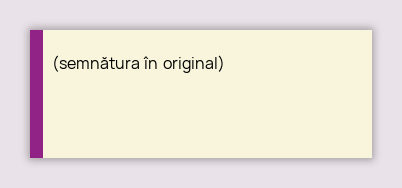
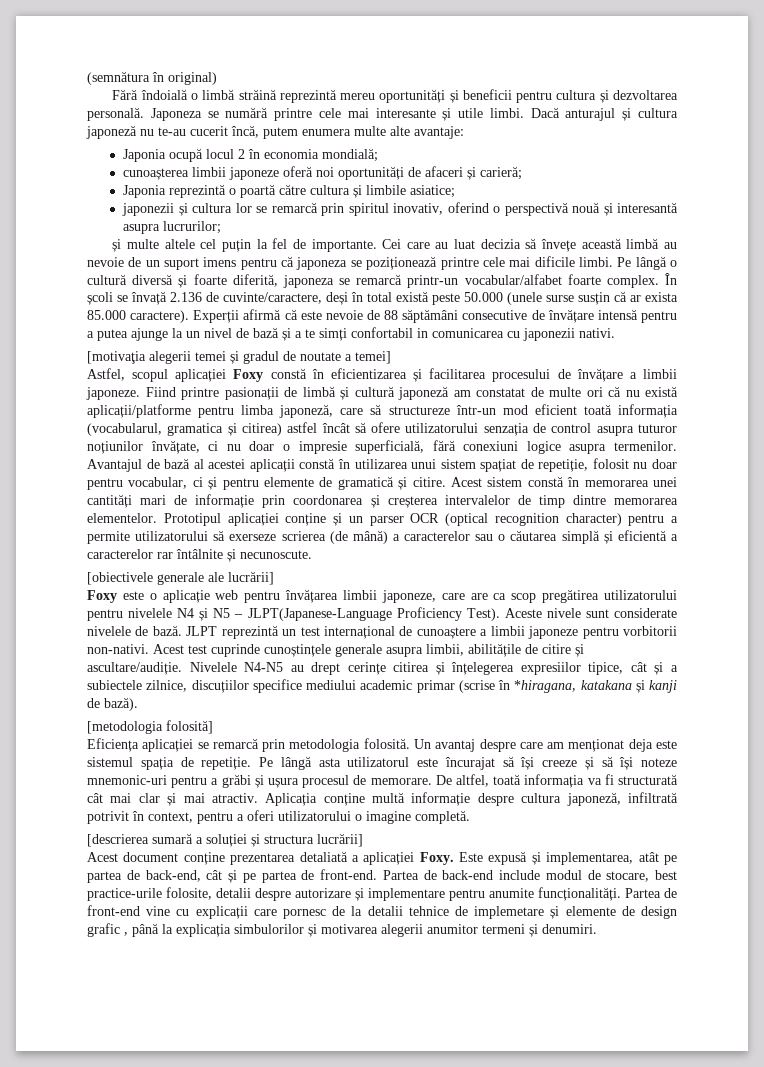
+ Fără îndoială o limbă străină reprezintă mereu oportunități și beneficii pentru cultura și dezvoltarea personală. Japoneza se numără printre cele mai interesante și utile limbi. Dacă anturajul și cultura japoneză nu te-au cucerit încă, putem enumera multe alte avantaje:
+ Japonia ocupă locul 2 în economia mondială;
+ cunoașterea limbii japoneze oferă noi oportunități de afaceri și carieră;
+ Japonia reprezintă o poartă către cultura și limbile asiatice;
+ japonezii și cultura lor se remarcă prin spiritul inovativ, oferind o perspectivă nouă și interesantă asupra lucrurilor;
+ și multe altele cel puțin la fel de importante. Cei care au luat decizia să învețe această limbă au nevoie de un suport imens pentru că japoneza se poziționează printre cele mai dificile limbi. Pe lângă o cultură diversă și foarte diferită, japoneza se remarcă printr-un vocabular/alfabet foarte complex. În școli se învață 2.136 de cuvinte/caractere, deși în total există peste 50.000 (unele surse susțin că ar exista 85.000 caractere). Experții afirmă că este nevoie de 88 săptămâni consecutive de învățare intensă pentru a putea ajunge la un nivel de bază și a te simți confortabil in comunicarea cu japonezii nativi.
+ [motivaţia alegerii temei și gradul de noutate a temei]
+ Astfel, scopul aplicației Foxy constă în eficientizarea și facilitarea procesului de învățare a limbii japoneze. Fiind printre pasionații de limbă și cultură japoneză am constatat de multe ori că nu există aplicații/platforme pentru limba japoneză, care să structureze într-un mod eficient toată informația (vocabularul, gramatica și citirea) astfel încât să ofere utilizatorului senzația de control asupra tuturor noțiunilor învățate, ci nu doar o impresie superficială, fără conexiuni logice asupra termenilor. Avantajul de bază al acestei aplicații constă în utilizarea unui sistem spațiat de repetiție, folosit nu doar pentru vocabular, ci și pentru elemente de gramatică și citire. Acest sistem constă în memorarea unei cantități mari de informație prin coordonarea și creșterea intervalelor de timp dintre memorarea elementelor. Prototipul aplicației conține și un parser OCR (optical recognition character) pentru a permite utilizatorului să exerseze scrierea (de mână) a caracterelor sau o căutarea simplă și eficientă a caracterelor rar întâlnite și necunoscute.
+ [obiectivele generale ale lucrării]
+ Foxy este o aplicație web pentru învățarea limbii japoneze, care are ca scop pregătirea utilizatorului pentru nivelele N4 și N5 – JLPT(Japanese-Language Proficiency Test). Aceste nivele sunt considerate nivelele de bază. JLPT reprezintă un test internațional de cunoaștere a limbii japoneze pentru vorbitorii non-nativi. Acest test cuprinde cunoștințele generale asupra limbii, abilitățile de citire și ascultare/audiție. Nivelele N4-N5 au drept cerințe citirea și înțelegerea expresiilor tipice, cât și a subiectele zilnice, discuțiilor specifice mediului academic primar (scrise în *hiragana, katakana și kanji de bază).
+ [metodologia folosită]
+ Eficiența aplicației se remarcă prin metodologia folosită. Un avantaj despre care am menționat deja este sistemul spația de repetiție. Pe lângă asta utilizatorul este încurajat să își creeze și să își noteze mnemonic-uri pentru a grăbi și ușura procesul de memorare. De altfel, toată informația va fi structurată cât mai clar și mai atractiv. Aplicația conține multă informație despre cultura japoneză, infiltrată potrivit în context, pentru a oferi utilizatorului o imagine completă.
+ [descrierea sumară a soluției și structura lucrării]
+ Acest document conține prezentarea detaliată a aplicației Foxy. Este expusă și implementarea, atât pe partea de back-end, cât și pe partea de front-end. Partea de back-end include modul de stocare, best practice-urile folosite, detalii despre autorizare și implementare pentru anumite funcționalități. Partea de front-end vine cu explicații care pornesc de la detalii tehnice de implemetare și elemente de design grafic , până la explicația simbulorilor și motivarea alegerii anumitor termeni și denumiri.

